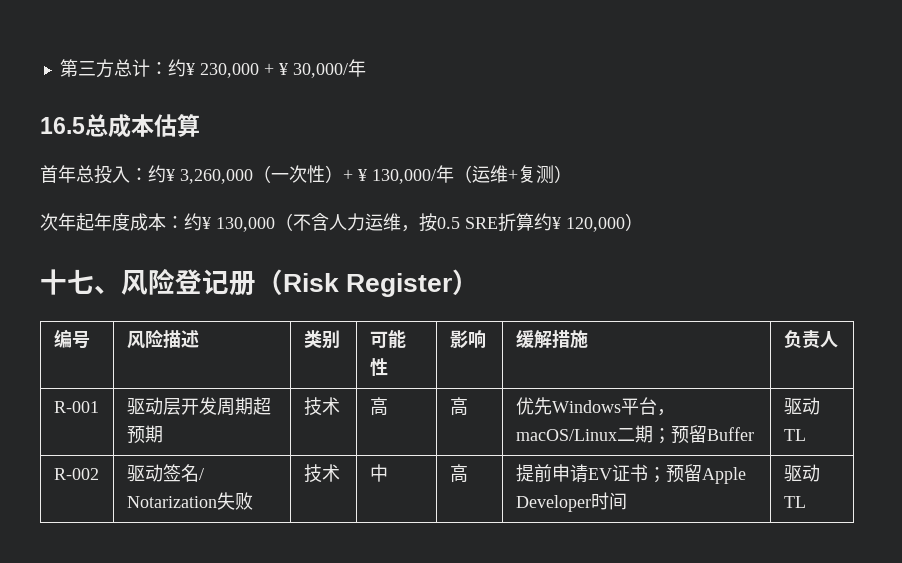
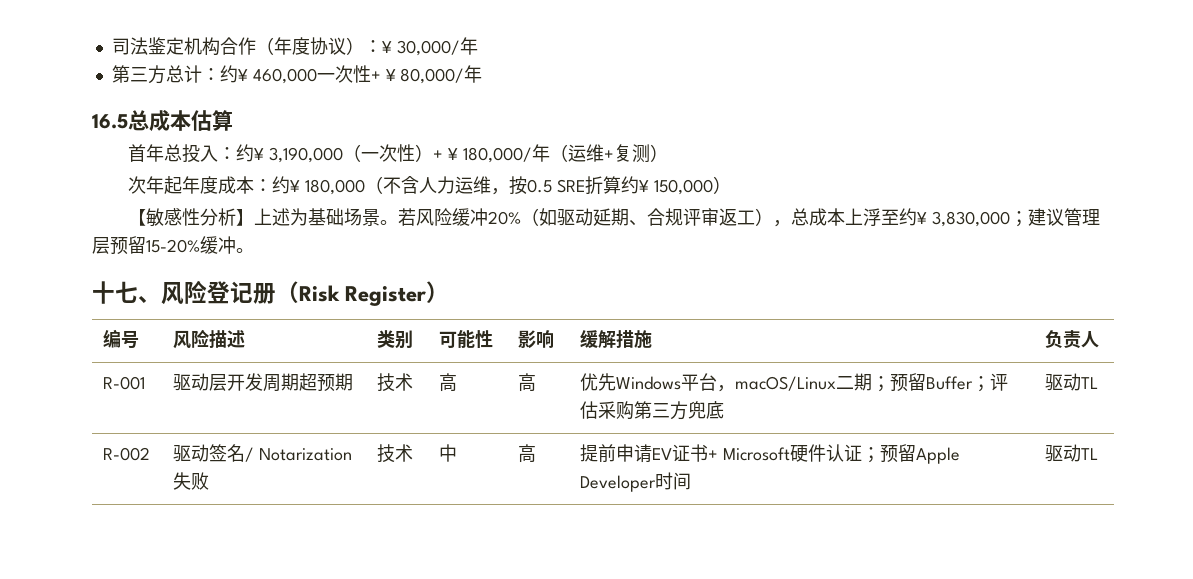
+ 司法鉴定机构合作（年度协议）：¥ 30,000/年
- 第三方总计：约¥ 230,000 + ¥ 30,000/年
+ 第三方总计：约¥ 460,000一次性+ ¥ 80,000/年
- 首年总投入：约¥ 3,260,000（一次性）+ ¥ 130,000/年（运维+复测）
+ 首年总投入：约¥ 3,190,000（一次性）+ ¥ 180,000/年（运维+复测）
- 次年起年度成本：约¥ 130,000（不含人力运维，按0.5 SRE折算约¥ 120,000）
+ 次年起年度成本：约¥ 180,000（不含人力运维，按0.5 SRE折算约¥ 150,000）
+ 【敏感性分析】上述为基础场景。若风险缓冲20%（如驱动延期、合规评审返工），总成本上浮至约¥ 3,830,000；建议管理层预留15-20%缓冲。
- R-001 | 驱动层开发周期超预期 | 技术 | 高 | 高 | 优先Windows平台，macOS/Linux二期；预留Buffer | 驱动TL
+ R-001 | 驱动层开发周期超预期 | 技术 | 高 | 高 | 优先Windows平台，macOS/Linux二期；预留Buffer；评估采购第三方兜底 | 驱动TL
- R-002 | 驱动签名/ Notarization失败 | 技术 | 中 | 高 | 提前申请EV证书；预留Apple Developer时间 | 驱动TL
+ R-002 | 驱动签名/ Notarization失败 | 技术 | 中 | 高 | 提前申请EV证书+ Microsoft硬件认证；预留Apple Developer时间 | 驱动TL

